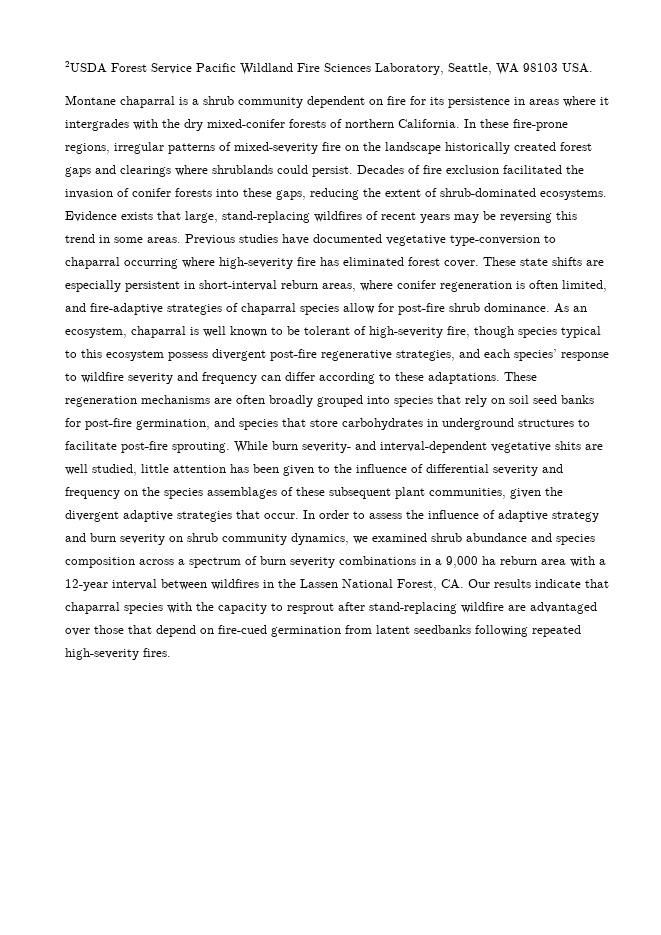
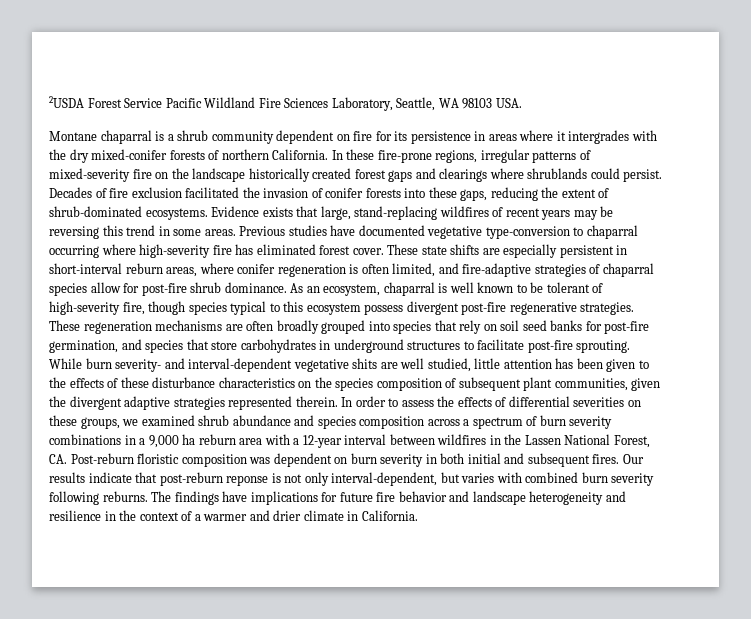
- As an ecosystem, chaparral is well known to be tolerant of high-severity fire, though species typical to this ecosystem possess divergent post-fire regenerative strategies, and each species’ response to wildfire severity and frequency can differ according to these adaptations.
+ As an ecosystem, chaparral is well known to be tolerant of high-severity fire, though species typical to this ecosystem possess divergent post-fire regenerative strategies.
- While burn severity- and interval-dependent vegetative shits are well studied, little attention has been given to the influence of differential severity and frequency on the species assemblages of these subsequent plant communities, given the divergent adaptive strategies that occur.
+ While burn severity- and interval-dependent vegetative shits are well studied, little attention has been given to the effects of these disturbance characteristics on the species composition of subsequent plant communities, given the divergent adaptive strategies represented therein.
- In order to assess the influence of adaptive strategy and burn severity on shrub community dynamics, we examined shrub abundance and species composition across a spectrum of burn severity combinations in a 9,000 ha reburn area with a 12-year interval between wildfires in the Lassen National Forest, CA. Our results indicate that chaparral species with the capacity to resprout after stand-replacing wildfire are advantaged over those that depend on fire-cued germination from latent seedbanks following repeated high-severity fires.
+ In order to assess the effects of differential severities on these groups, we examined shrub abundance and species composition across a spectrum of burn severity combinations in a 9,000 ha reburn area with a 12-year interval between wildfires in the Lassen National Forest, CA. Post-reburn floristic composition was dependent on burn severity in both initial and subsequent fires. Our results indicate that post-reburn reponse is not only interval-dependent, but varies with combined burn severity following reburns. The findings have implications for future fire behavior and landscape heterogeneity and resilience in the context of a warmer and drier climate in California.

